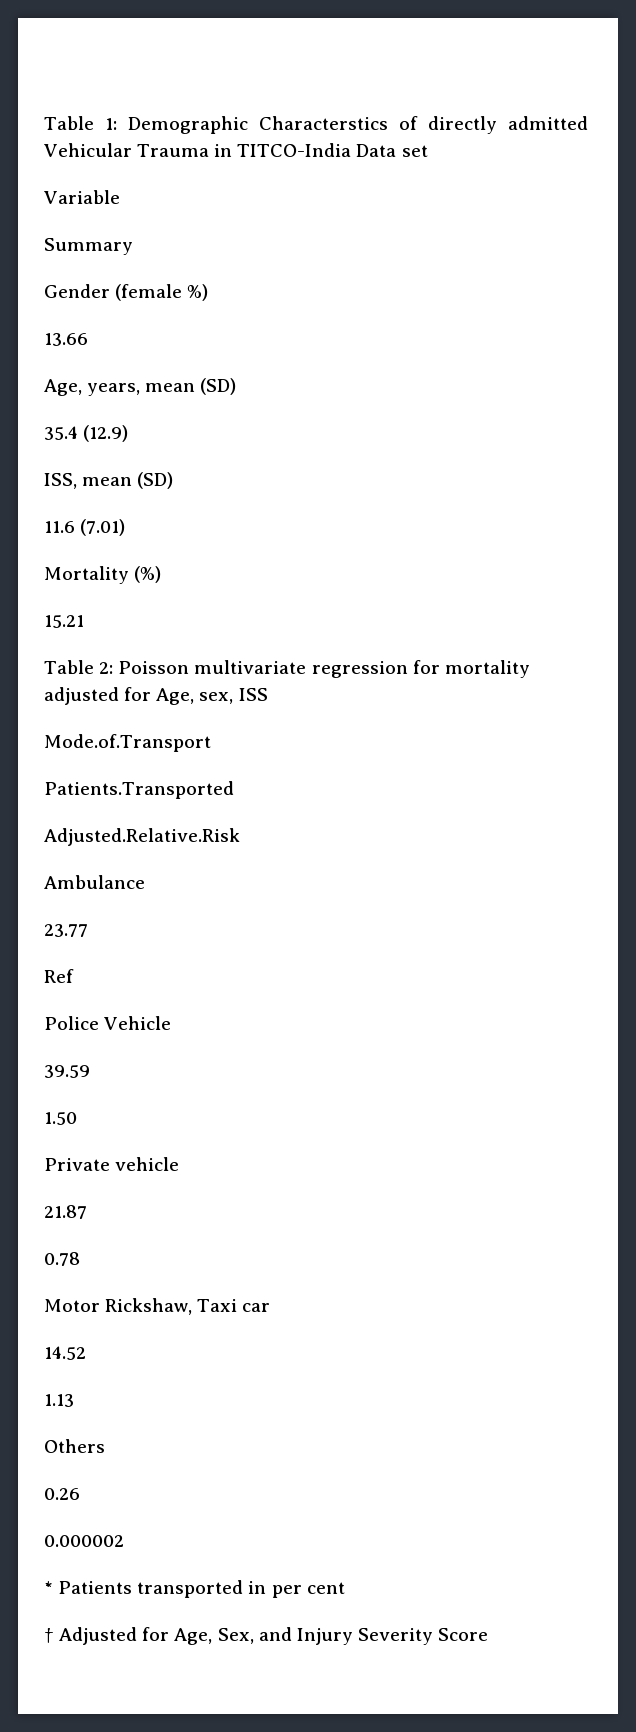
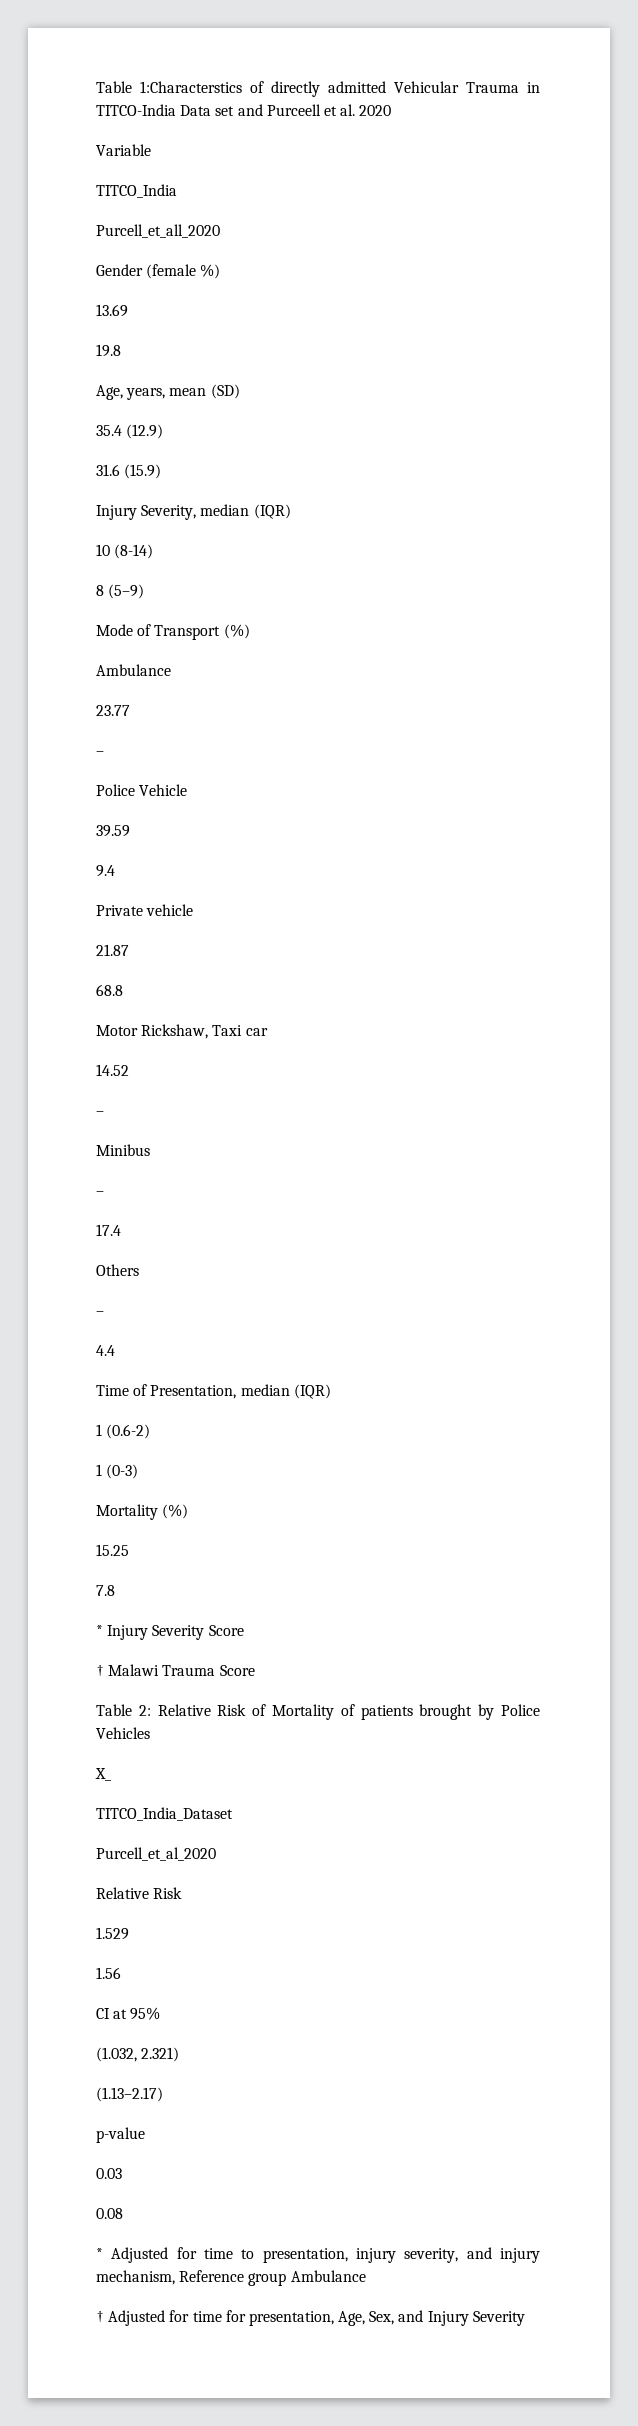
- Table 1: Demographic Characterstics of directly admitted Vehicular Trauma in TITCO-India Data set
+ Table 1:Characterstics of directly admitted Vehicular Trauma in TITCO-India Data set and Purceell et al. 2020
- Summary
+ TITCO_India
+ Purcell_et_all_2020
- 13.66
+ 13.69
+ 19.8
- ISS, mean (SD)
- 11.6 (7.01)
- Mortality (%)
- 15.21
- Table 2: Poisson multivariate regression for mortality adjusted for Age, sex, ISS
- Mode.of.Transport
- Patients.Transported
- Adjusted.Relative.Risk
+ 31.6 (15.9)
+ Injury Severity, median (IQR)
+ 10 (8-14)
+ 8 (5–9)
+ Mode of Transport (%)
  23.77
- Ref
+ –
- 1.50
+ 9.4
- 0.78
+ 68.8
  14.52
- 1.13
+ –
+ Minibus
+ –
+ 17.4
  Others
- 0.26
- 0.000002
- * Patients transported in per cent
+ –
+ 4.4
+ Time of Presentation, median (IQR)
+ 1 (0.6-2)
+ 1 (0-3)
+ Mortality (%)
+ 15.25
+ 7.8
+ * Injury Severity Score
+ † Malawi Trauma Score
+ Table 2: Relative Risk of Mortality of patients brought by Police Vehicles
+ X_
+ TITCO_India_Dataset
+ Purcell_et_al_2020
+ Relative Risk
+ 1.529
+ 1.56
+ CI at 95%
+ (1.032, 2.321)
+ (1.13–2.17)
+ p-value
+ 0.03
+ 0.08
+ * Adjusted for time to presentation, injury severity, and injury mechanism, Reference group Ambulance
- † Adjusted for Age, Sex, and Injury Severity Score
+ † Adjusted for time for presentation, Age, Sex, and Injury Severity

